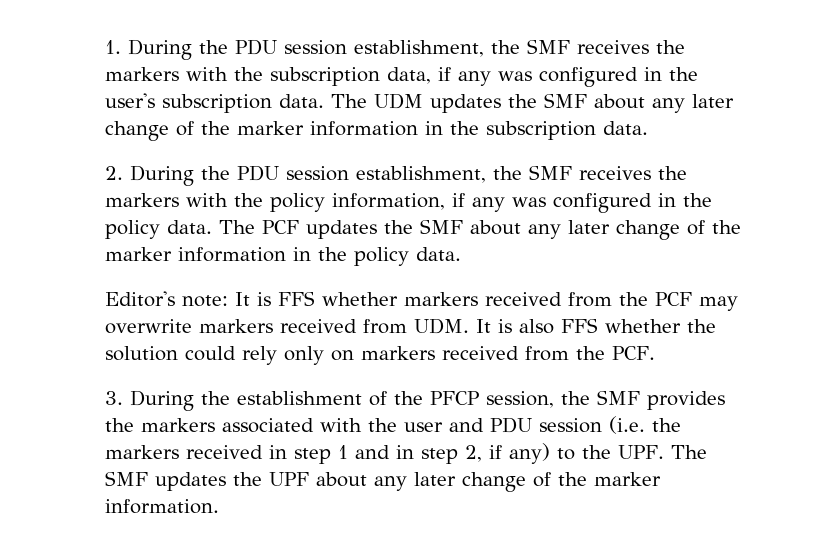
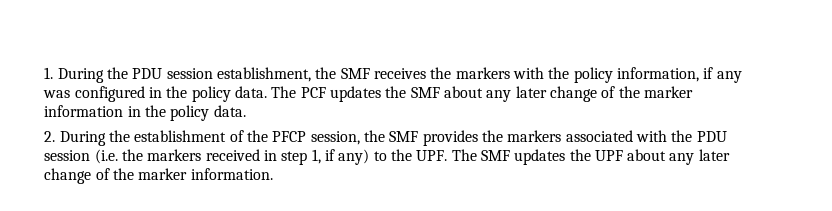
- 1. During the PDU session establishment, the SMF receives the markers with the subscription data, if any was configured in the user's subscription data. The UDM updates the SMF about any later change of the marker information in the subscription data.
- 2. During the PDU session establishment, the SMF receives the markers with the policy information, if any was configured in the policy data.
+ 1. During the PDU session establishment, the SMF receives the markers with the policy information, if any was configured in the policy data.
- Editor's note: It is FFS whether markers received from the PCF may overwrite markers received from UDM. It is also FFS whether the solution could rely only on markers received from the PCF.
- 3. During the establishment of the PFCP session, the SMF provides the markers associated with the user and PDU session (i.e. the markers received in step 1 and in step 2, if any) to the UPF. The SMF updates the UPF about any later change of the marker information.
+ 2. During the establishment of the PFCP session, the SMF provides the markers associated with the PDU session (i.e. the markers received in step 1, if any) to the UPF. The SMF updates the UPF about any later change of the marker information.

